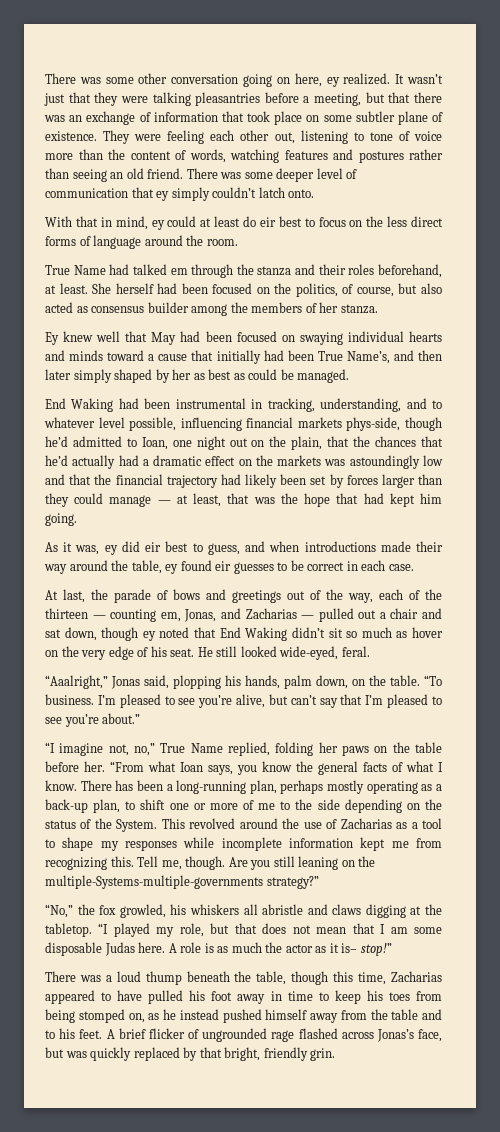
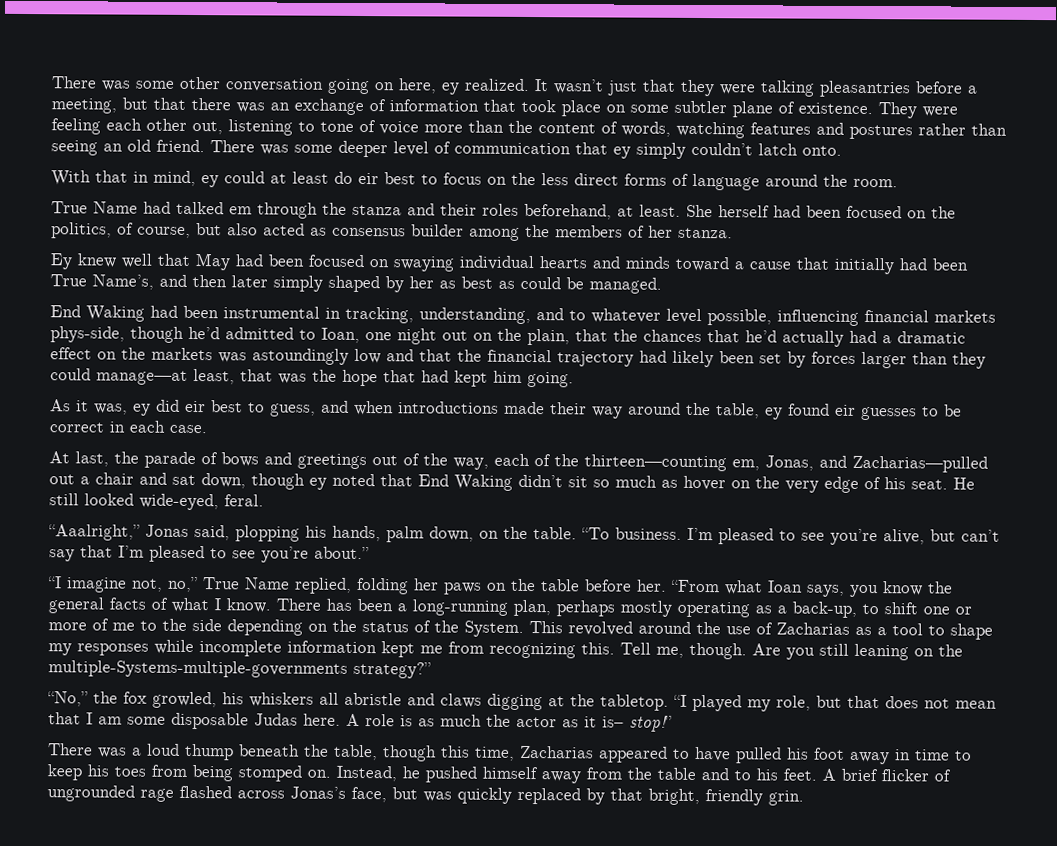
- End Waking had been instrumental in tracking, understanding, and to whatever level possible, influencing financial markets phys-side, though he’d admitted to Ioan, one night out on the plain, that the chances that he’d actually had a dramatic effect on the markets was astoundingly low and that the financial trajectory had likely been set by forces larger than they could manage — at least, that was the hope that had kept him going.
+ End Waking had been instrumental in tracking, understanding, and to whatever level possible, influencing financial markets phys-side, though he’d admitted to Ioan, one night out on the plain, that the chances that he’d actually had a dramatic effect on the markets was astoundingly low and that the financial trajectory had likely been set by forces larger than they could manage—at least, that was the hope that had kept him going.
- At last, the parade of bows and greetings out of the way, each of the thirteen — counting em, Jonas, and Zacharias — pulled out a chair and sat down, though ey noted that End Waking didn’t sit so much as hover on the very edge of his seat.
+ At last, the parade of bows and greetings out of the way, each of the thirteen—counting em, Jonas, and Zacharias—pulled out a chair and sat down, though ey noted that End Waking didn’t sit so much as hover on the very edge of his seat.
- There has been a long-running plan, perhaps mostly operating as a back-up plan, to shift one or more of me to the side depending on the status of the System.
+ There has been a long-running plan, perhaps mostly operating as a back-up, to shift one or more of me to the side depending on the status of the System.
- There was a loud thump beneath the table, though this time, Zacharias appeared to have pulled his foot away in time to keep his toes from being stomped on, as he instead pushed himself away from the table and to his feet.
+ There was a loud thump beneath the table, though this time, Zacharias appeared to have pulled his foot away in time to keep his toes from being stomped on. Instead, he pushed himself away from the table and to his feet.

